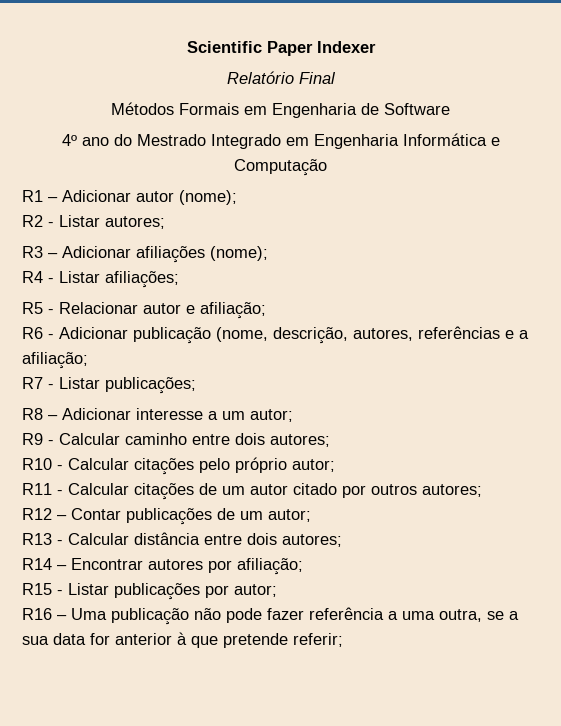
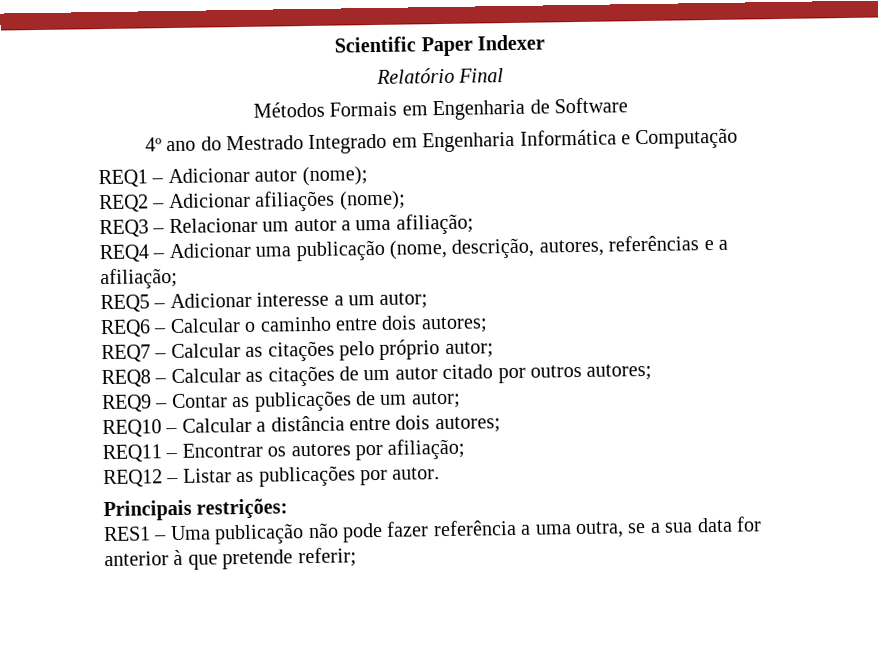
- R1 – Adicionar autor (nome);
+ REQ1 – Adicionar autor (nome);
- R2 - Listar autores;
- R3 – Adicionar afiliações (nome);
+ REQ2 – Adicionar afiliações (nome);
- R4 - Listar afiliações;
- R5 - Relacionar autor e afiliação;
- R6 - Adicionar publicação (nome, descrição, autores, referências e a afiliação;
+ REQ3 – Relacionar um autor a uma afiliação;
+ REQ4 – Adicionar uma publicação (nome, descrição, autores, referências e a afiliação;
- R7 - Listar publicações;
- R8 – Adicionar interesse a um autor;
+ REQ5 – Adicionar interesse a um autor;
- R9 - Calcular caminho entre dois autores;
+ REQ6 – Calcular o caminho entre dois autores;
- R10 - Calcular citações pelo próprio autor;
+ REQ7 – Calcular as citações pelo próprio autor;
- R11 - Calcular citações de um autor citado por outros autores;
+ REQ8 – Calcular as citações de um autor citado por outros autores;
- R12 – Contar publicações de um autor;
+ REQ9 – Contar as publicações de um autor;
- R13 - Calcular distância entre dois autores;
+ REQ10 – Calcular a distância entre dois autores;
- R14 – Encontrar autores por afiliação;
+ REQ11 – Encontrar os autores por afiliação;
- R15 - Listar publicações por autor;
- R16 – Uma publicação não pode fazer referência a uma outra, se a sua data for anterior à que pretende referir;
+ REQ12 – Listar as publicações por autor.
+ Principais restrições:
+ RES1 – Uma publicação não pode fazer referência a uma outra, se a sua data for anterior à que pretende referir;

